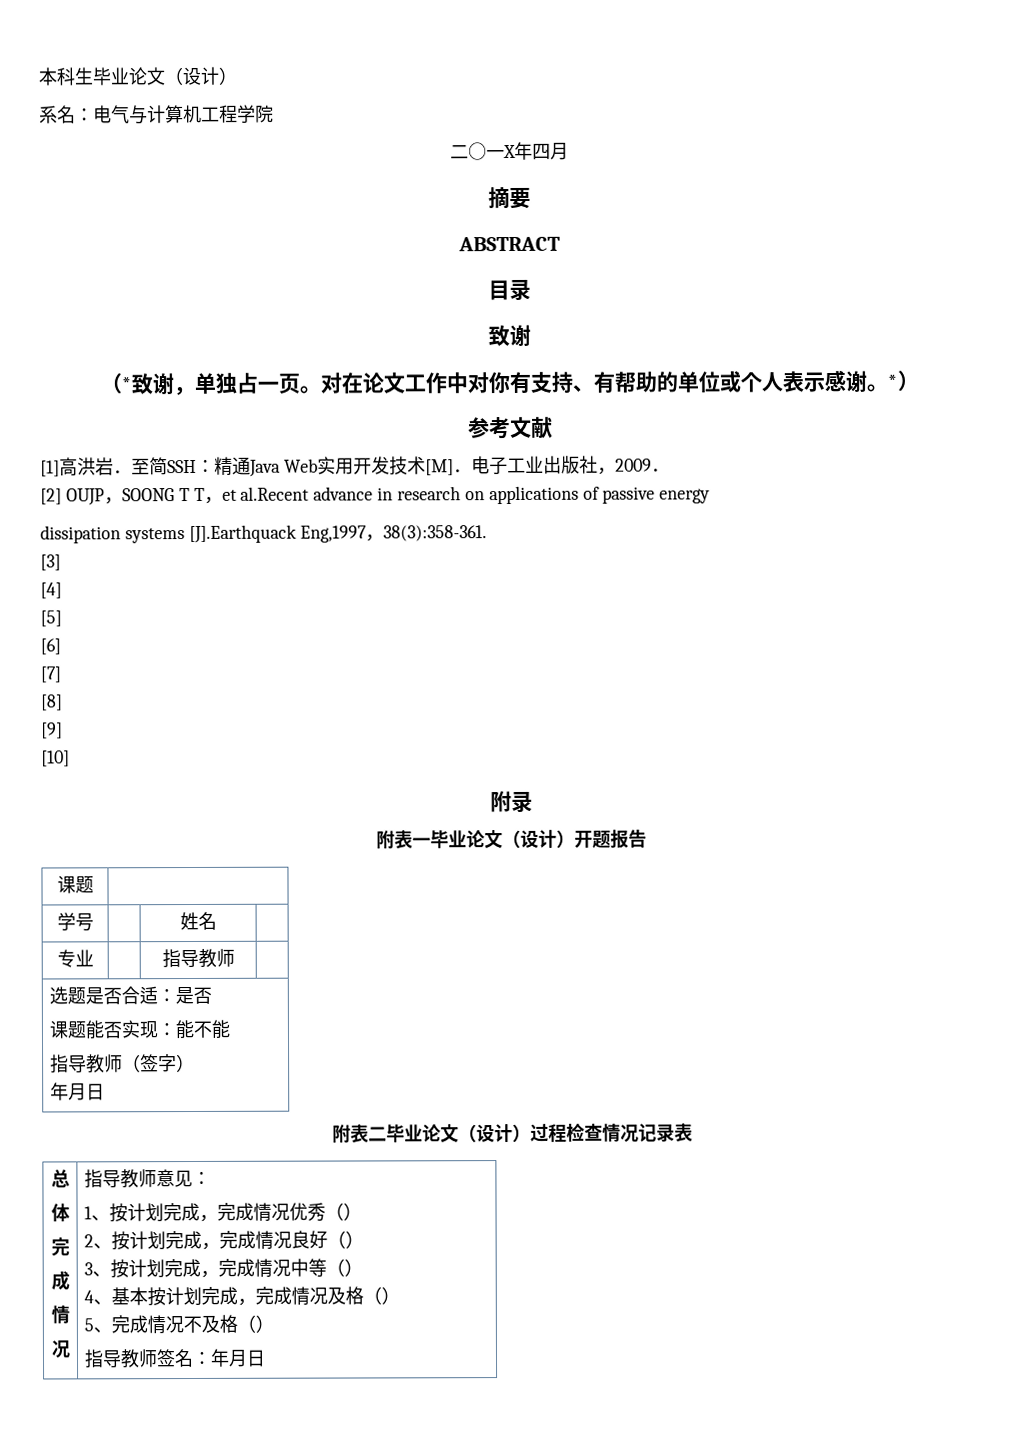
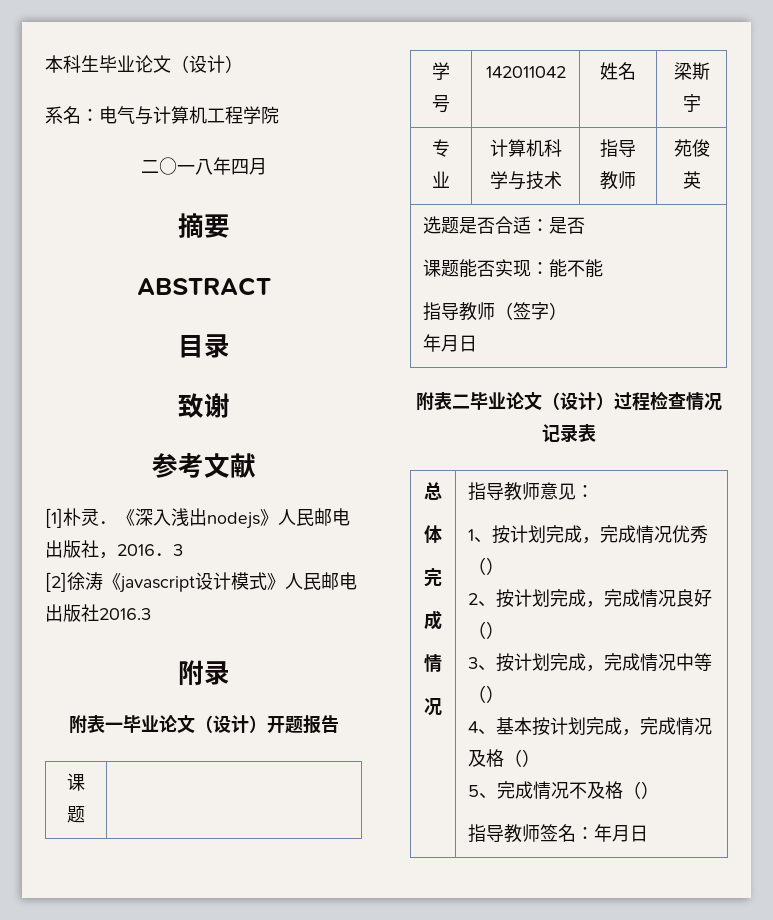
- 二○一X年四月
+ 二○一八年四月
- （*致谢，单独占一页。对在论文工作中对你有支持、有帮助的单位或个人表示感谢。*）
  参考文献
- [1]高洪岩．至简SSH：精通Java Web实用开发技术[M]．电子工业出版社，2009．
+ [1]朴灵．《深入浅出nodejs》人民邮电出版社，2016．3
- [2] OUJP，SOONG T T，et al.Recent advance in research on applications of passive energy
- dissipation systems [J].Earthquack Eng,1997，38(3):358-361.
- [3]
- [4]
- [5]
- [6]
- [7]
- [8]
- [9]
- [10]
+ [2]徐涛《javascript设计模式》人民邮电出版社2016.3
- 学号 | | 姓名 |
+ 学号 | 142011042 | 姓名 | 梁斯宇
- 专业 | | 指导教师 |
+ 专业 | 计算机科学与技术 | 指导教师 | 苑俊英

